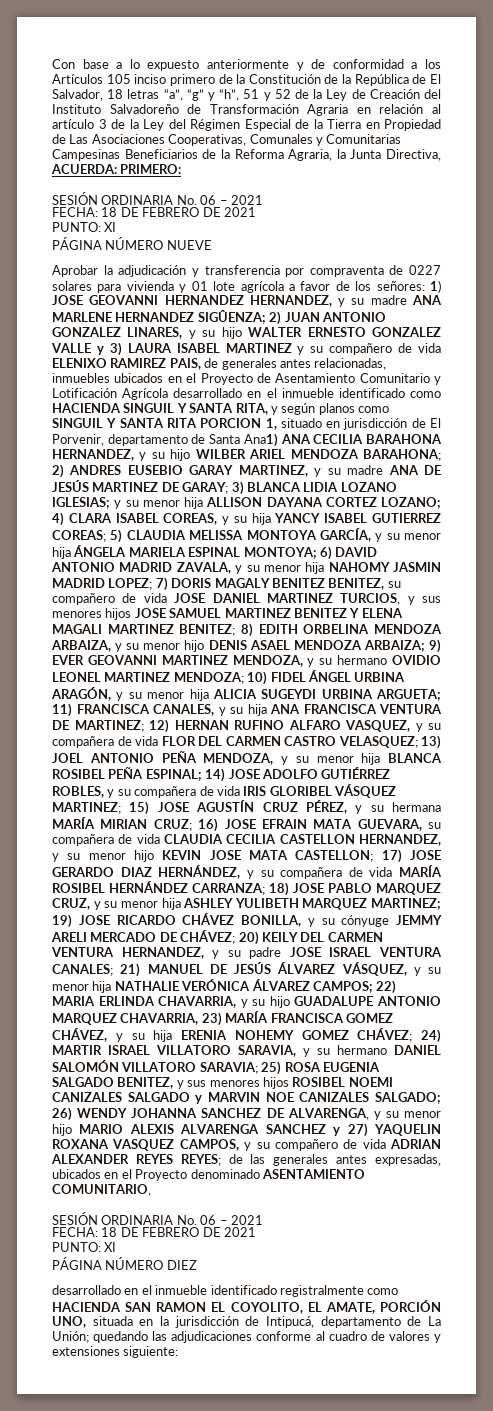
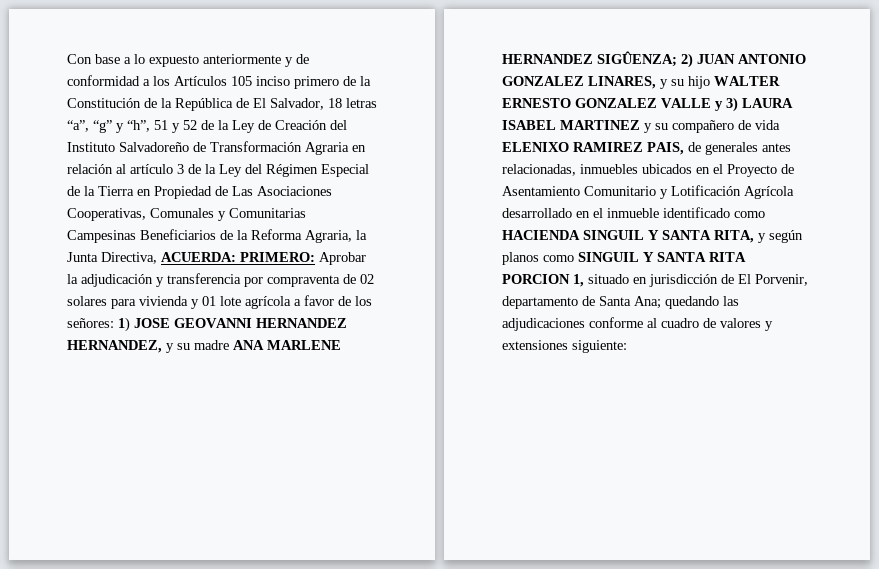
- PRIMERO:
- SESIÓN ORDINARIA No. 06 – 2021
- FECHA: 18 DE FEBRERO DE 2021
- PUNTO: XI
- PÁGINA NÚMERO NUEVE
- Aprobar la adjudicación y transferencia por compraventa de 0227 solares para vivienda y 01 lote agrícola a favor de los señores:
+ PRIMERO: Aprobar la adjudicación y transferencia por compraventa de 02 solares para vivienda y 01 lote agrícola a favor de los señores:
- 2) JUAN ANTONIO GONZALEZ LINARES, y su hijo WALTER ERNESTO GONZALEZ VALLE y 3) LAURA ISABEL MARTINEZ y su compañero de vida ELENIXO RAMIREZ PAIS, de generales antes relacionadas, inmuebles ubicados en el Proyecto de Asentamiento Comunitario y Lotificación Agrícola desarrollado en el inmueble identificado como HACIENDA SINGUIL Y SANTA RITA, y según planos como SINGUIL Y SANTA RITA PORCION 1, situado en jurisdicción de El Porvenir, departamento de Santa Ana1) ANA CECILIA BARAHONA HERNANDEZ, y su hijo WILBER ARIEL MENDOZA BARAHONA; 2) ANDRES EUSEBIO GARAY MARTINEZ, y su madre ANA DE JESÚS MARTINEZ DE GARAY; 3) BLANCA LIDIA LOZANO IGLESIAS; y su menor hija ALLISON DAYANA CORTEZ LOZANO; 4) CLARA ISABEL COREAS, y su hija YANCY ISABEL GUTIERREZ COREAS; 5) CLAUDIA MELISSA MONTOYA GARCÍA, y su menor hija ÁNGELA MARIELA ESPINAL MONTOYA; 6) DAVID ANTONIO MADRID ZAVALA, y su menor hija NAHOMY JASMIN MADRID LOPEZ; 7) DORIS MAGALY BENITEZ BENITEZ, su compañero de vida JOSE DANIEL MARTINEZ TURCIOS, y sus menores hijos JOSE SAMUEL MARTINEZ BENITEZ Y ELENA MAGALI MARTINEZ BENITEZ; 8) EDITH ORBELINA MENDOZA ARBAIZA, y su menor hijo DENIS ASAEL MENDOZA ARBAIZA; 9) EVER GEOVANNI MARTINEZ MENDOZA, y su hermano OVIDIO LEONEL MARTINEZ MENDOZA; 10) FIDEL ÁNGEL URBINA ARAGÓN, y su menor hija ALICIA SUGEYDI URBINA ARGUETA; 11) FRANCISCA CANALES, y su hija ANA FRANCISCA VENTURA DE MARTINEZ; 12) HERNAN RUFINO ALFARO VASQUEZ, y su compañera de vida FLOR DEL CARMEN CASTRO VELASQUEZ; 13) JOEL ANTONIO PEÑA MENDOZA, y su menor hija BLANCA ROSIBEL PEÑA ESPINAL; 14) JOSE ADOLFO GUTIÉRREZ ROBLES, y su compañera de vida IRIS GLORIBEL VÁSQUEZ MARTINEZ; 15) JOSE AGUSTÍN CRUZ PÉREZ, y su hermana MARÍA MIRIAN CRUZ; 16) JOSE EFRAIN MATA GUEVARA, su compañera de vida CLAUDIA CECILIA CASTELLON HERNANDEZ, y su menor hijo KEVIN JOSE MATA CASTELLON; 17) JOSE GERARDO DIAZ HERNÁNDEZ, y su compañera de vida MARÍA ROSIBEL HERNÁNDEZ CARRANZA; 18) JOSE PABLO MARQUEZ CRUZ, y su menor hija ASHLEY YULIBETH MARQUEZ MARTINEZ; 19) JOSE RICARDO CHÁVEZ BONILLA, y su cónyuge JEMMY ARELI MERCADO DE CHÁVEZ; 20) KEILY DEL CARMEN VENTURA HERNANDEZ, y su padre JOSE ISRAEL VENTURA CANALES; 21) MANUEL DE JESÚS ÁLVAREZ VÁSQUEZ, y su menor hija NATHALIE VERÓNICA ÁLVAREZ CAMPOS; 22) MARIA ERLINDA CHAVARRIA, y su hijo GUADALUPE ANTONIO MARQUEZ CHAVARRIA, 23) MARÍA FRANCISCA GOMEZ CHÁVEZ, y su hija ERENIA NOHEMY GOMEZ CHÁVEZ; 24) MARTIR ISRAEL VILLATORO SARAVIA, y su hermano DANIEL SALOMÓN VILLATORO SARAVIA; 25) ROSA EUGENIA SALGADO BENITEZ, y sus menores hijos ROSIBEL NOEMI CANIZALES SALGADO y MARVIN NOE CANIZALES SALGADO; 26) WENDY JOHANNA SANCHEZ DE ALVARENGA, y su menor hijo MARIO ALEXIS ALVARENGA SANCHEZ y 27) YAQUELIN ROXANA VASQUEZ CAMPOS, y su compañero de vida ADRIAN ALEXANDER REYES REYES; de las generales antes expresadas, ubicados en el Proyecto denominado ASENTAMIENTO COMUNITARIO,
- SESIÓN ORDINARIA No. 06 – 2021
- FECHA: 18 DE FEBRERO DE 2021
- PUNTO: XI
- PÁGINA NÚMERO DIEZ
- desarrollado en el inmueble identificado registralmente como HACIENDA SAN RAMON EL COYOLITO, EL AMATE, PORCIÓN UNO, situada en la jurisdicción de Intipucá, departamento de La Unión;
+ 2) JUAN ANTONIO GONZALEZ LINARES, y su hijo WALTER ERNESTO GONZALEZ VALLE y 3) LAURA ISABEL MARTINEZ y su compañero de vida ELENIXO RAMIREZ PAIS, de generales antes relacionadas, inmuebles ubicados en el Proyecto de Asentamiento Comunitario y Lotificación Agrícola desarrollado en el inmueble identificado como HACIENDA SINGUIL Y SANTA RITA, y según planos como SINGUIL Y SANTA RITA PORCION 1, situado en jurisdicción de El Porvenir, departamento de Santa Ana;

